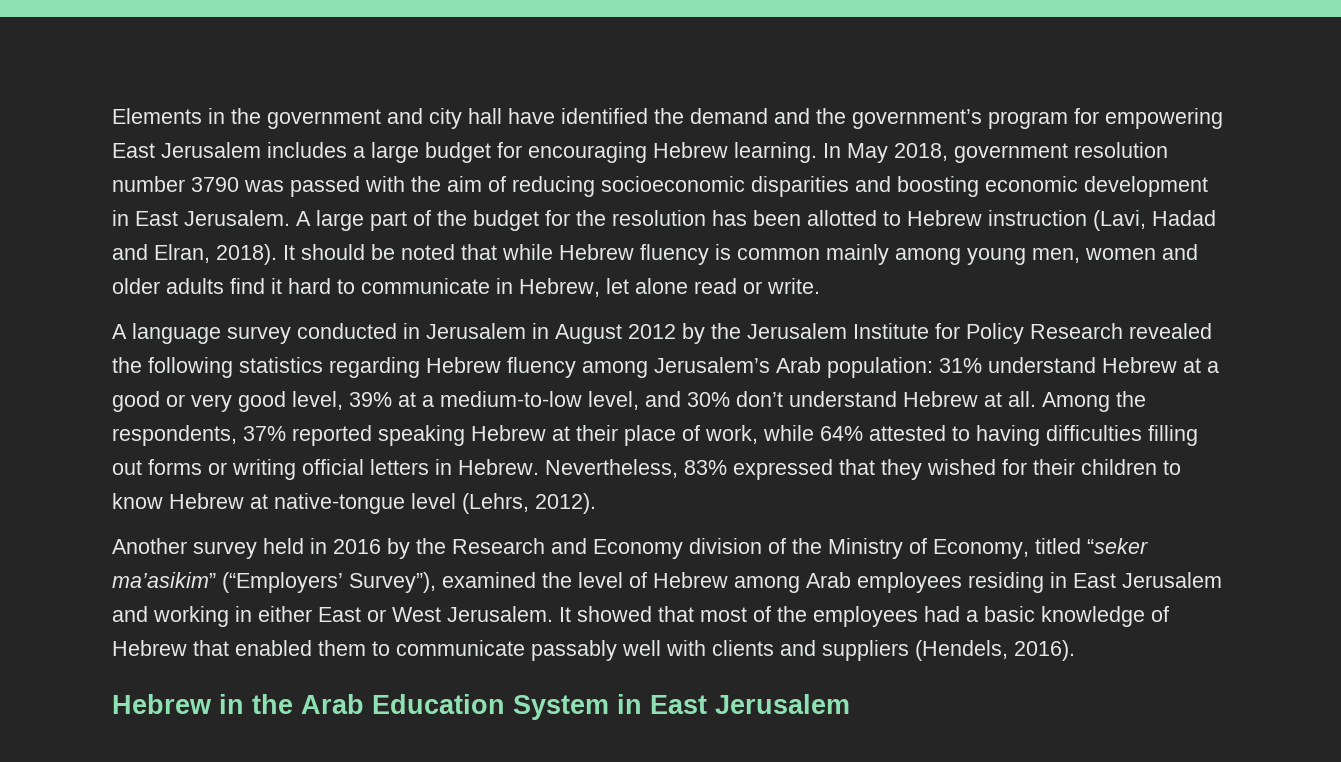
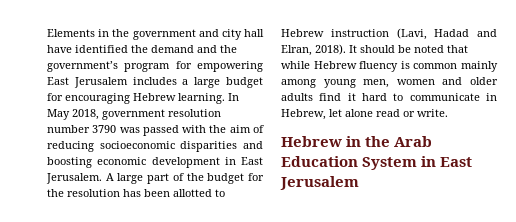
- A language survey conducted in Jerusalem in August 2012 by the Jerusalem Institute for Policy Research revealed the following statistics regarding Hebrew fluency among Jerusalem’s Arab population: 31% understand Hebrew at a good or very good level, 39% at a medium-to-low level, and 30% don’t understand Hebrew at all. Among the respondents, 37% reported speaking Hebrew at their place of work, while 64% attested to having difficulties filling out forms or writing official letters in Hebrew. Nevertheless, 83% expressed that they wished for their children to know Hebrew at native-tongue level (Lehrs, 2012).
- Another survey held in 2016 by the Research and Economy division of the Ministry of Economy, titled “seker ma’asikim” (“Employers’ Survey”), examined the level of Hebrew among Arab employees residing in East Jerusalem and working in either East or West Jerusalem. It showed that most of the employees had a basic knowledge of Hebrew that enabled them to communicate passably well with clients and suppliers (Hendels, 2016).

